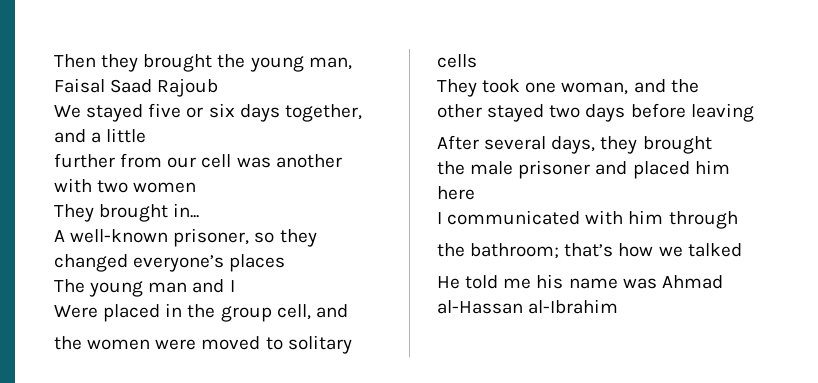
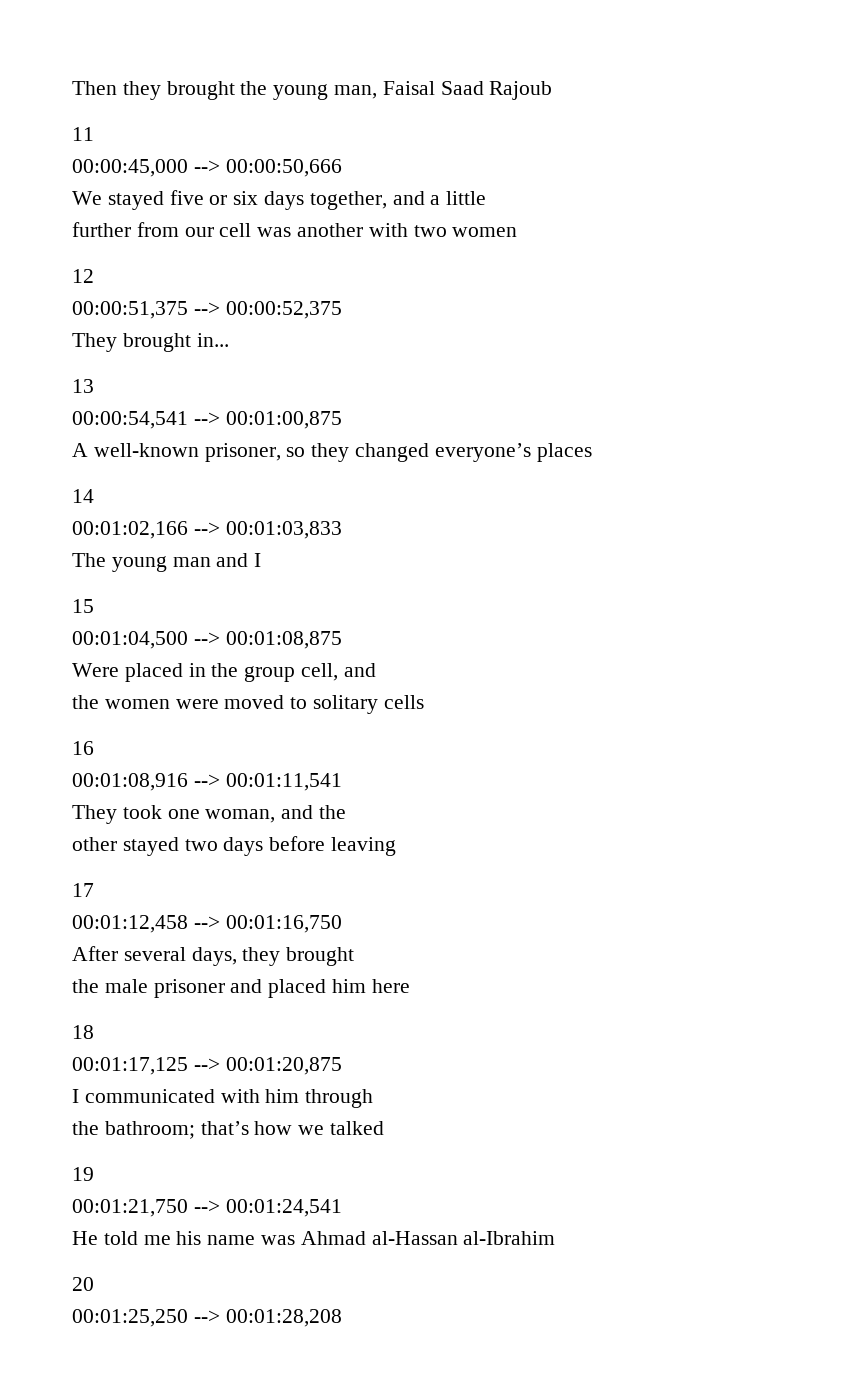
+ 11
+ 00:00:45,000 --> 00:00:50,666
+ 12
+ 00:00:51,375 --> 00:00:52,375
+ 13
+ 00:00:54,541 --> 00:01:00,875
+ 14
+ 00:01:02,166 --> 00:01:03,833
+ 15
+ 00:01:04,500 --> 00:01:08,875
+ 16
+ 00:01:08,916 --> 00:01:11,541
+ 17
+ 00:01:12,458 --> 00:01:16,750
+ 18
+ 00:01:17,125 --> 00:01:20,875
+ 19
+ 00:01:21,750 --> 00:01:24,541
+ 20
+ 00:01:25,250 --> 00:01:28,208

